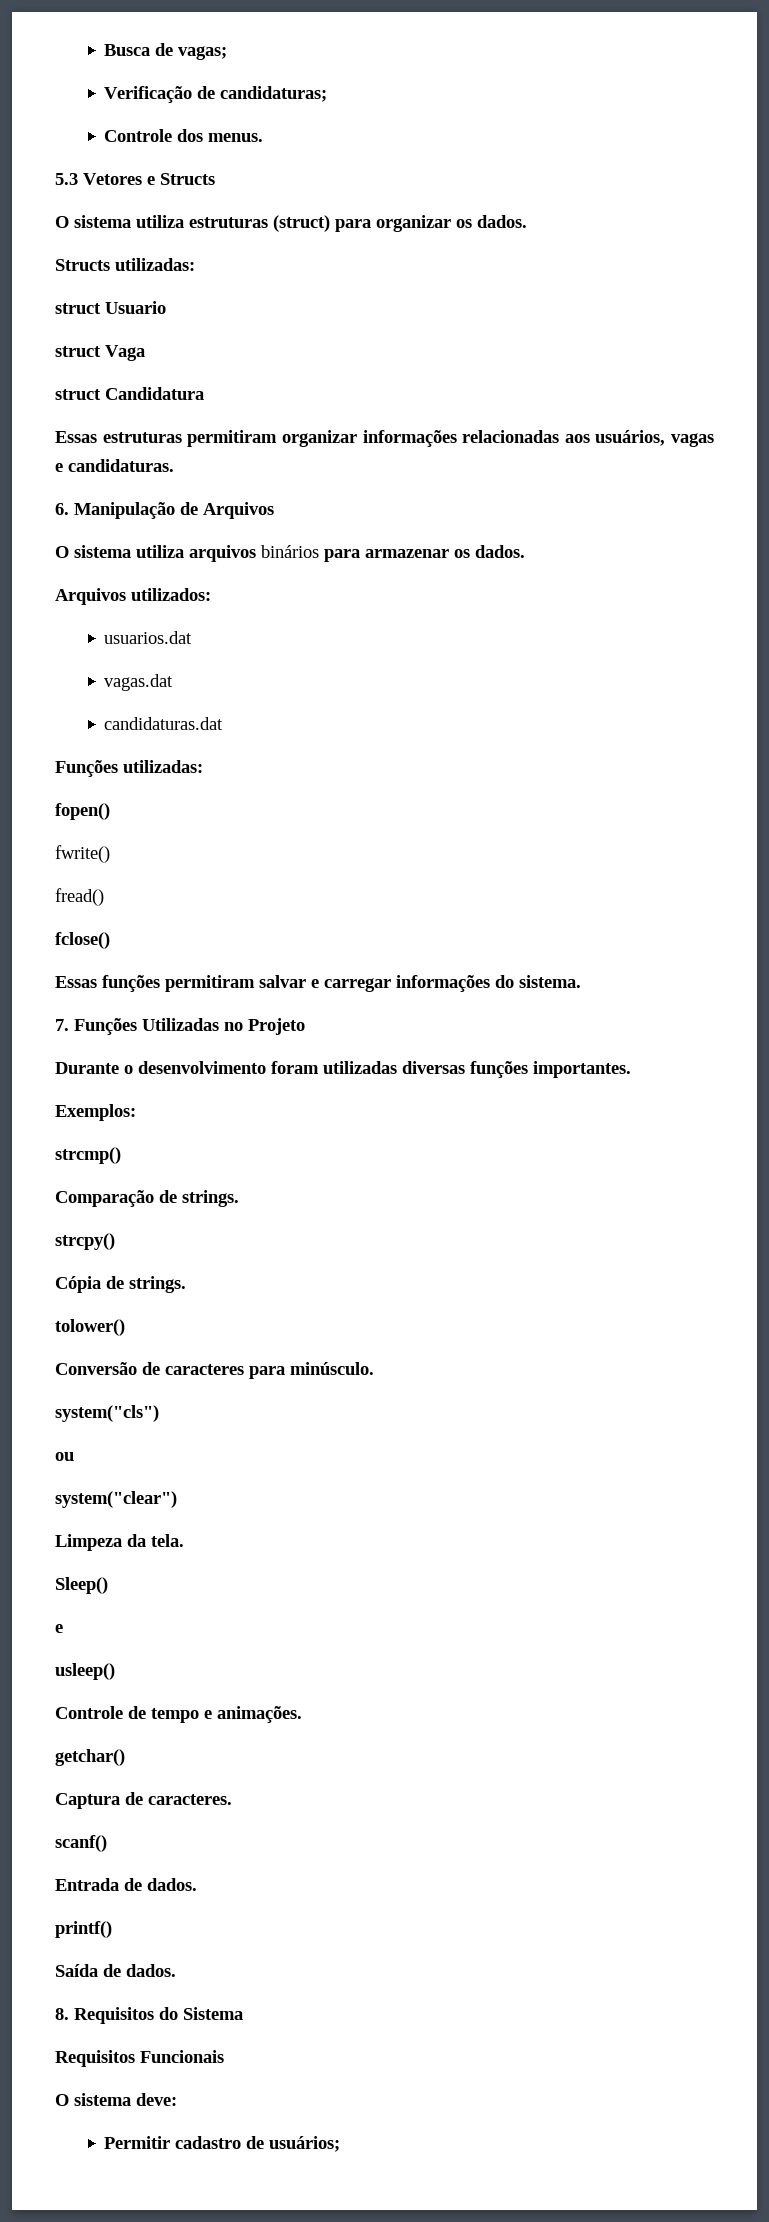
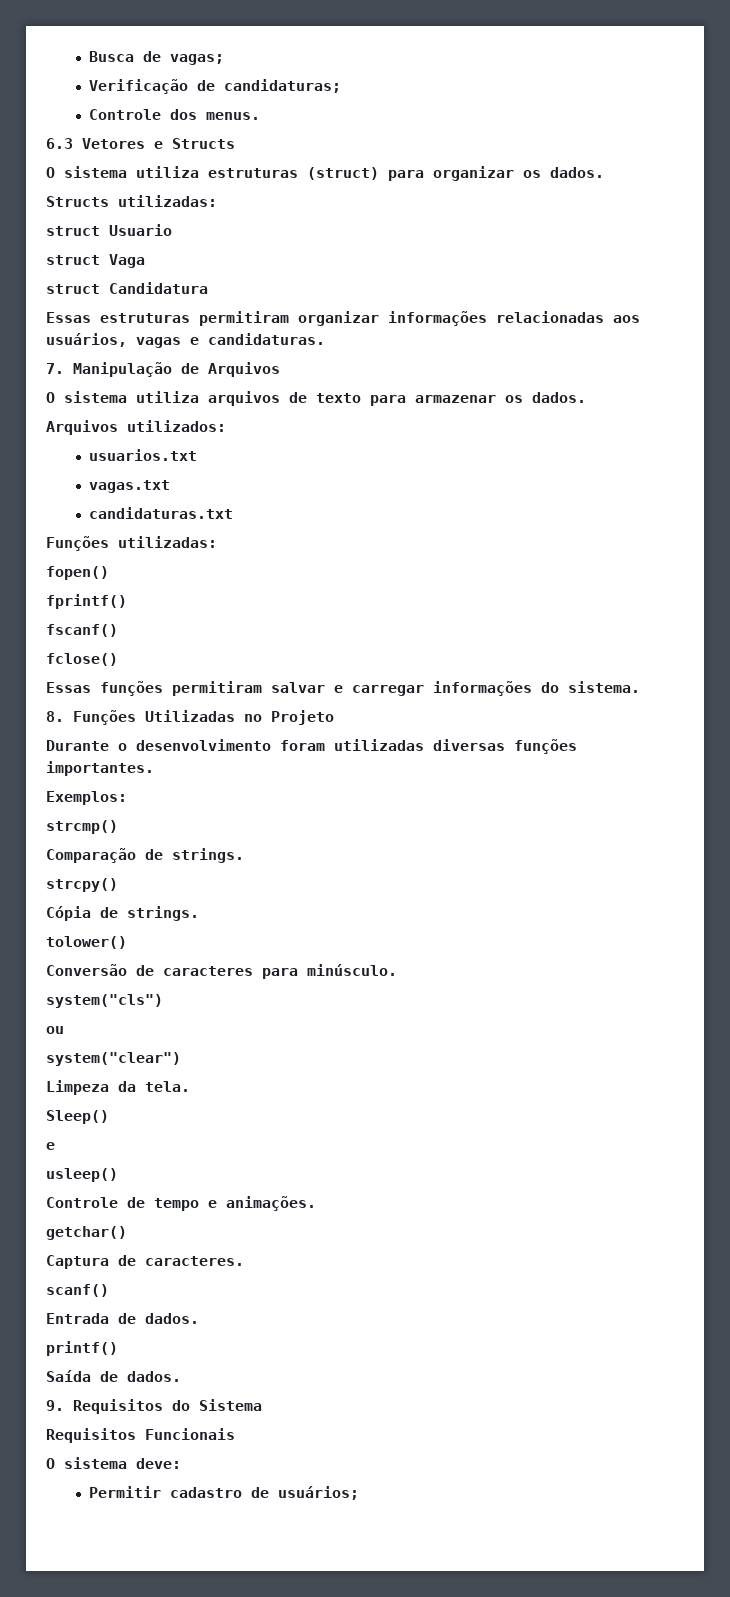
- 5.3 Vetores e Structs
+ 6.3 Vetores e Structs
- 6. Manipulação de Arquivos
+ 7. Manipulação de Arquivos
- O sistema utiliza arquivos binários para armazenar os dados.
+ O sistema utiliza arquivos de texto para armazenar os dados.
- usuarios.dat
- vagas.dat
- candidaturas.dat
+ usuarios.txt
+ vagas.txt
+ candidaturas.txt
- fwrite()
- fread()
+ fprintf()
+ fscanf()
- 7. Funções Utilizadas no Projeto
+ 8. Funções Utilizadas no Projeto
- 8. Requisitos do Sistema
+ 9. Requisitos do Sistema

